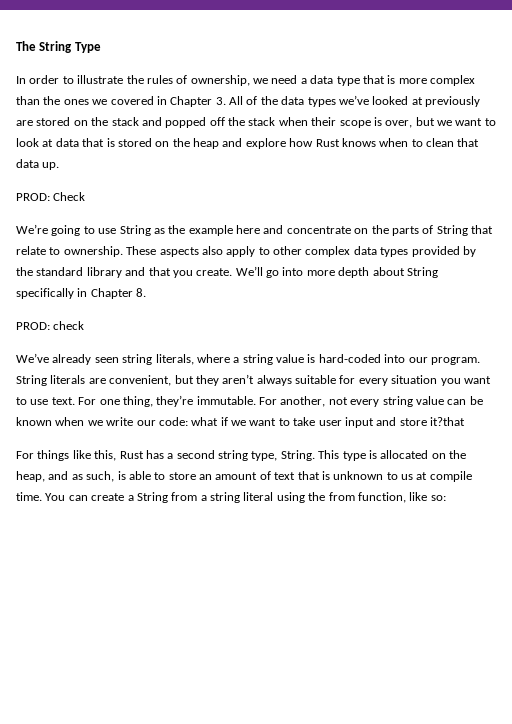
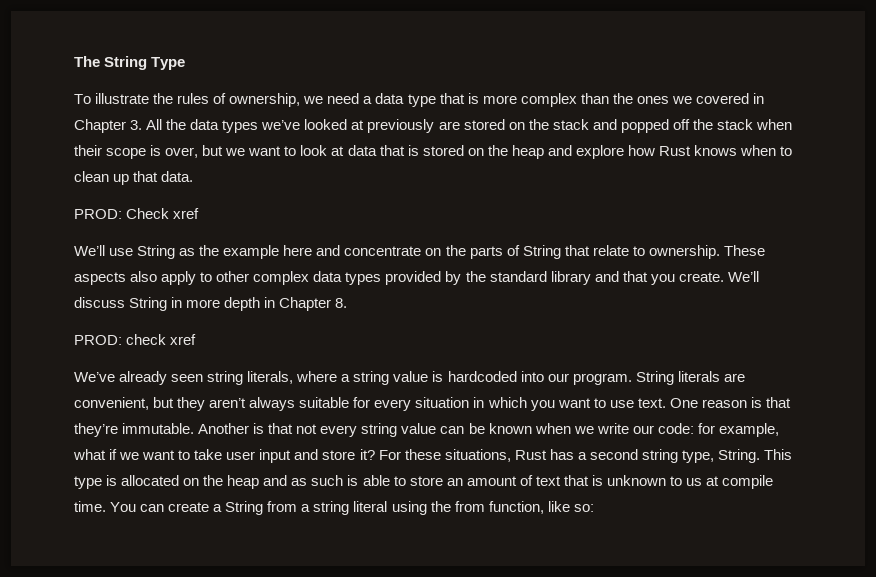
- In order to illustrate the rules of ownership, we need a data type that is more complex than the ones we covered in Chapter 3. All of the data types we’ve looked at previously are stored on the stack and popped off the stack when their scope is over, but we want to look at data that is stored on the heap and explore how Rust knows when to clean that data up.
+ To illustrate the rules of ownership, we need a data type that is more complex than the ones we covered in Chapter 3. All the data types we’ve looked at previously are stored on the stack and popped off the stack when their scope is over, but we want to look at data that is stored on the heap and explore how Rust knows when to clean up that data.
- PROD: Check
- We’re going to use String as the example here and concentrate on the parts of String that relate to ownership.
+ PROD: Check xref
+ We’ll use String as the example here and concentrate on the parts of String that relate to ownership.
- We’ll go into more depth about String specifically in Chapter 8.
+ We’ll discuss String in more depth in Chapter 8.
- PROD: check
+ PROD: check xref
- We’ve already seen string literals, where a string value is hard-coded into our program.
+ We’ve already seen string literals, where a string value is hardcoded into our program.
- String literals are convenient, but they aren’t always suitable for every situation you want to use text.
+ String literals are convenient, but they aren’t always suitable for every situation in which you want to use text.
- For one thing, they’re immutable. For another, not every string value can be known when we write our code: what if we want to take user input and store it?that
- For things like this, Rust has a second string type, String.
+ One reason is that they’re immutable. Another is that not every string value can be known when we write our code: for example, what if we want to take user input and store it? For these situations, Rust has a second string type, String.
- This type is allocated on the heap, and as such, is able to store an amount of text that is unknown to us at compile time.
+ This type is allocated on the heap and as such is able to store an amount of text that is unknown to us at compile time.

